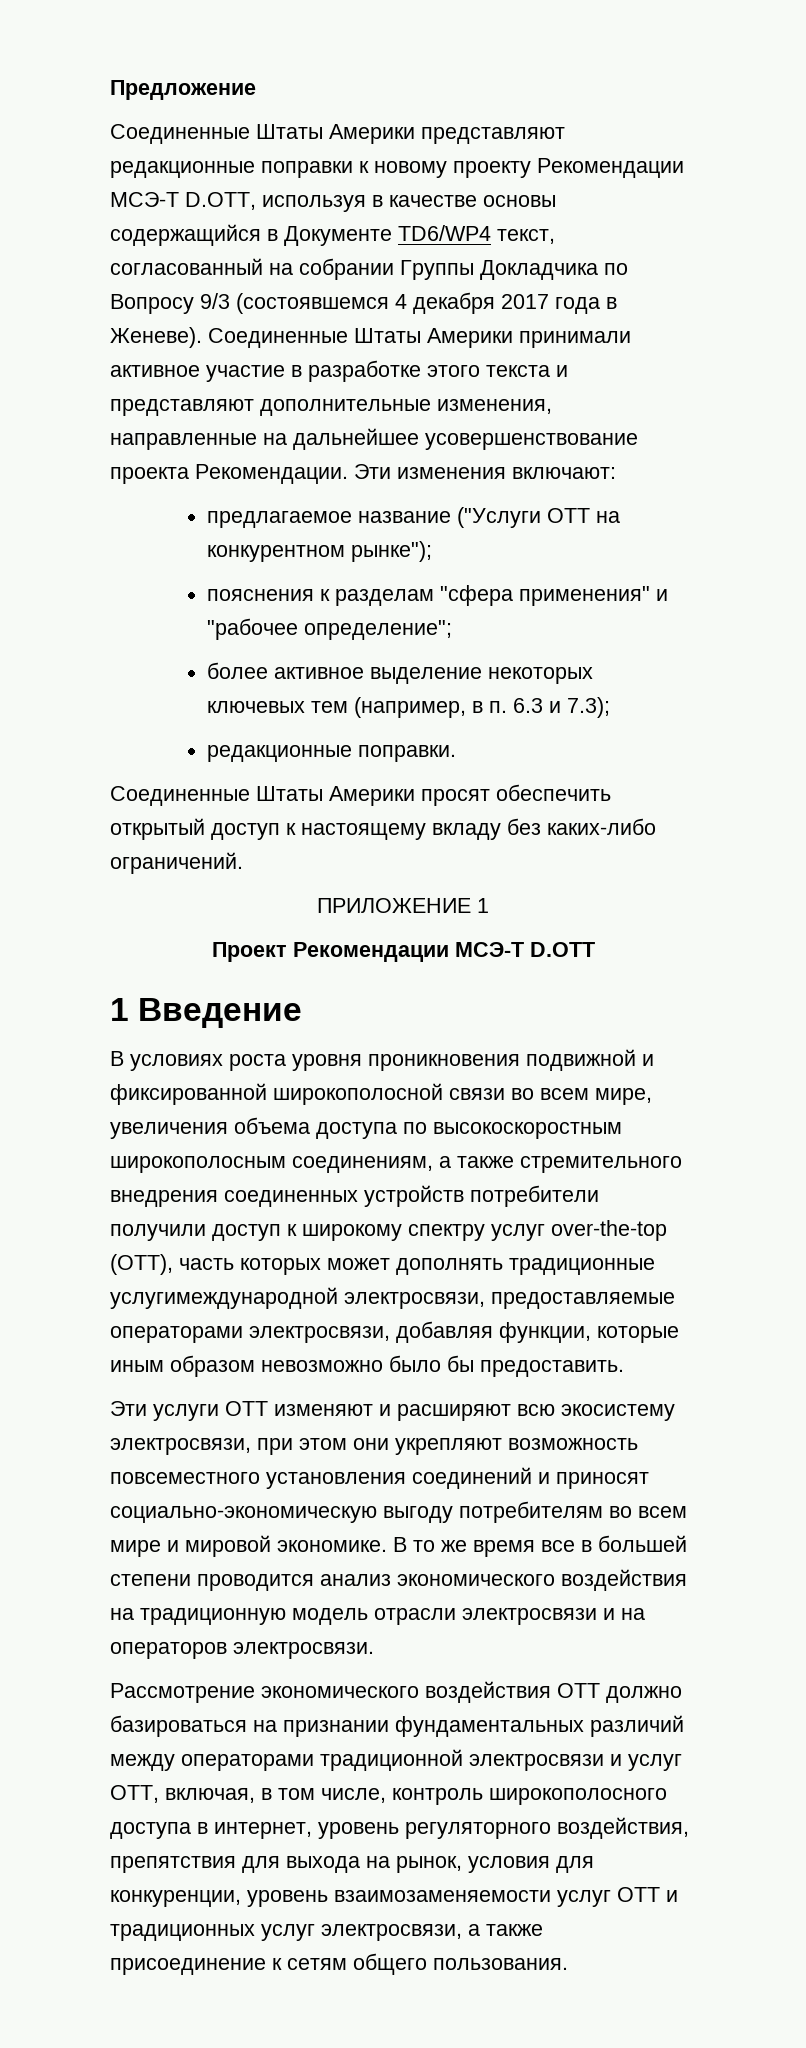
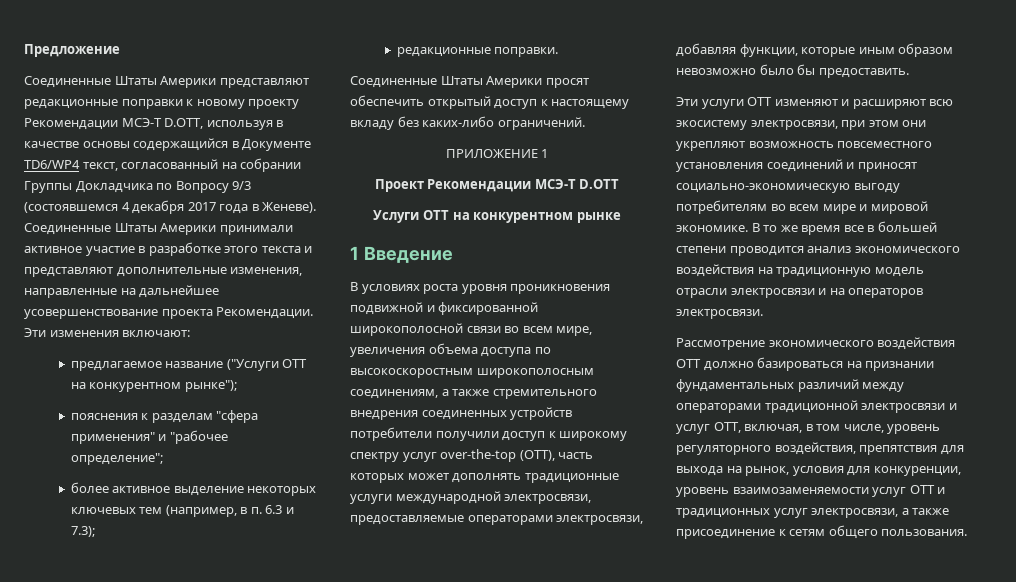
+ Услуги ОТТ на конкурентном рынке
- В условиях роста уровня проникновения подвижной и фиксированной широкополосной связи во всем мире, увеличения объема доступа по высокоскоростным широкополосным соединениям, а также стремительного внедрения соединенных устройств потребители получили доступ к широкому спектру услуг over-the-top (OTT), часть которых может дополнять традиционные услугимеждународной электросвязи, предоставляемые операторами электросвязи, добавляя функции, которые иным образом невозможно было бы предоставить.
+ В условиях роста уровня проникновения подвижной и фиксированной широкополосной связи во всем мире, увеличения объема доступа по высокоскоростным широкополосным соединениям, а также стремительного внедрения соединенных устройств потребители получили доступ к широкому спектру услуг over-the-top (OTT), часть которых может дополнять традиционные услуги международной электросвязи, предоставляемые операторами электросвязи, добавляя функции, которые иным образом невозможно было бы предоставить.
- Рассмотрение экономического воздействия OTT должно базироваться на признании фундаментальных различий между операторами традиционной электросвязи и услуг OTT, включая, в том числе, контроль широкополосного доступа в интернет, уровень регуляторного воздействия, препятствия для выхода на рынок, условия для конкуренции, уровень взаимозаменяемости услуг OTT и традиционных услуг электросвязи, а также присоединение к сетям общего пользования.
+ Рассмотрение экономического воздействия OTT должно базироваться на признании фундаментальных различий между операторами традиционной электросвязи и услуг OTT, включая, в том числе, уровень регуляторного воздействия, препятствия для выхода на рынок, условия для конкуренции, уровень взаимозаменяемости услуг OTT и традиционных услуг электросвязи, а также присоединение к сетям общего пользования.

